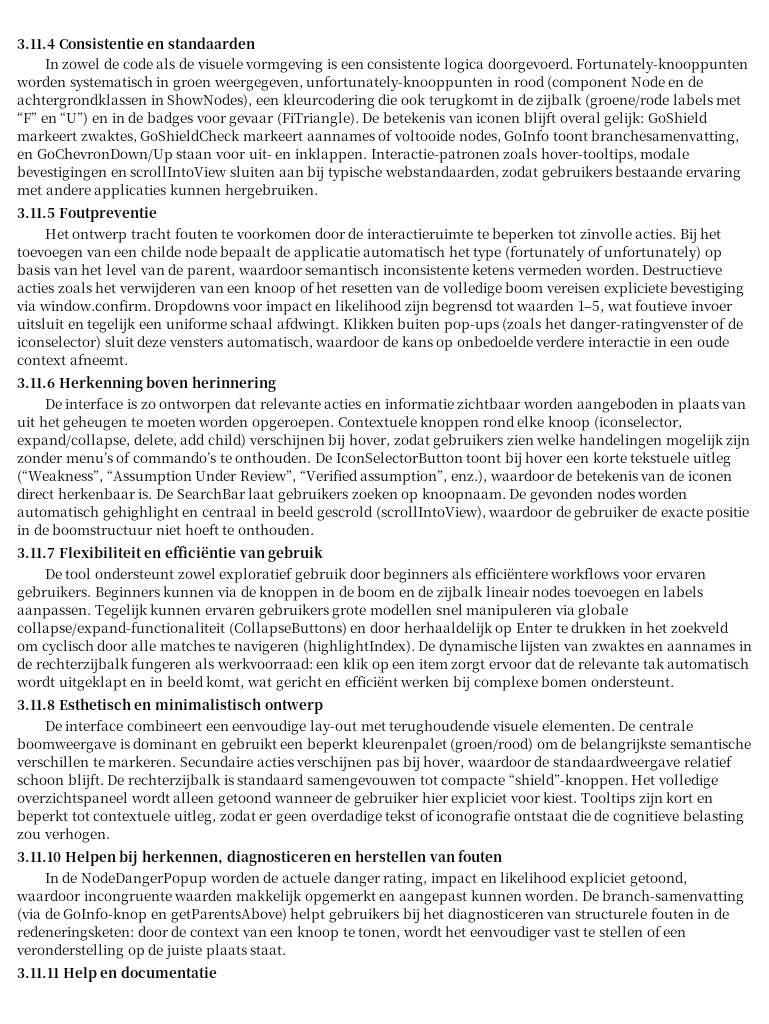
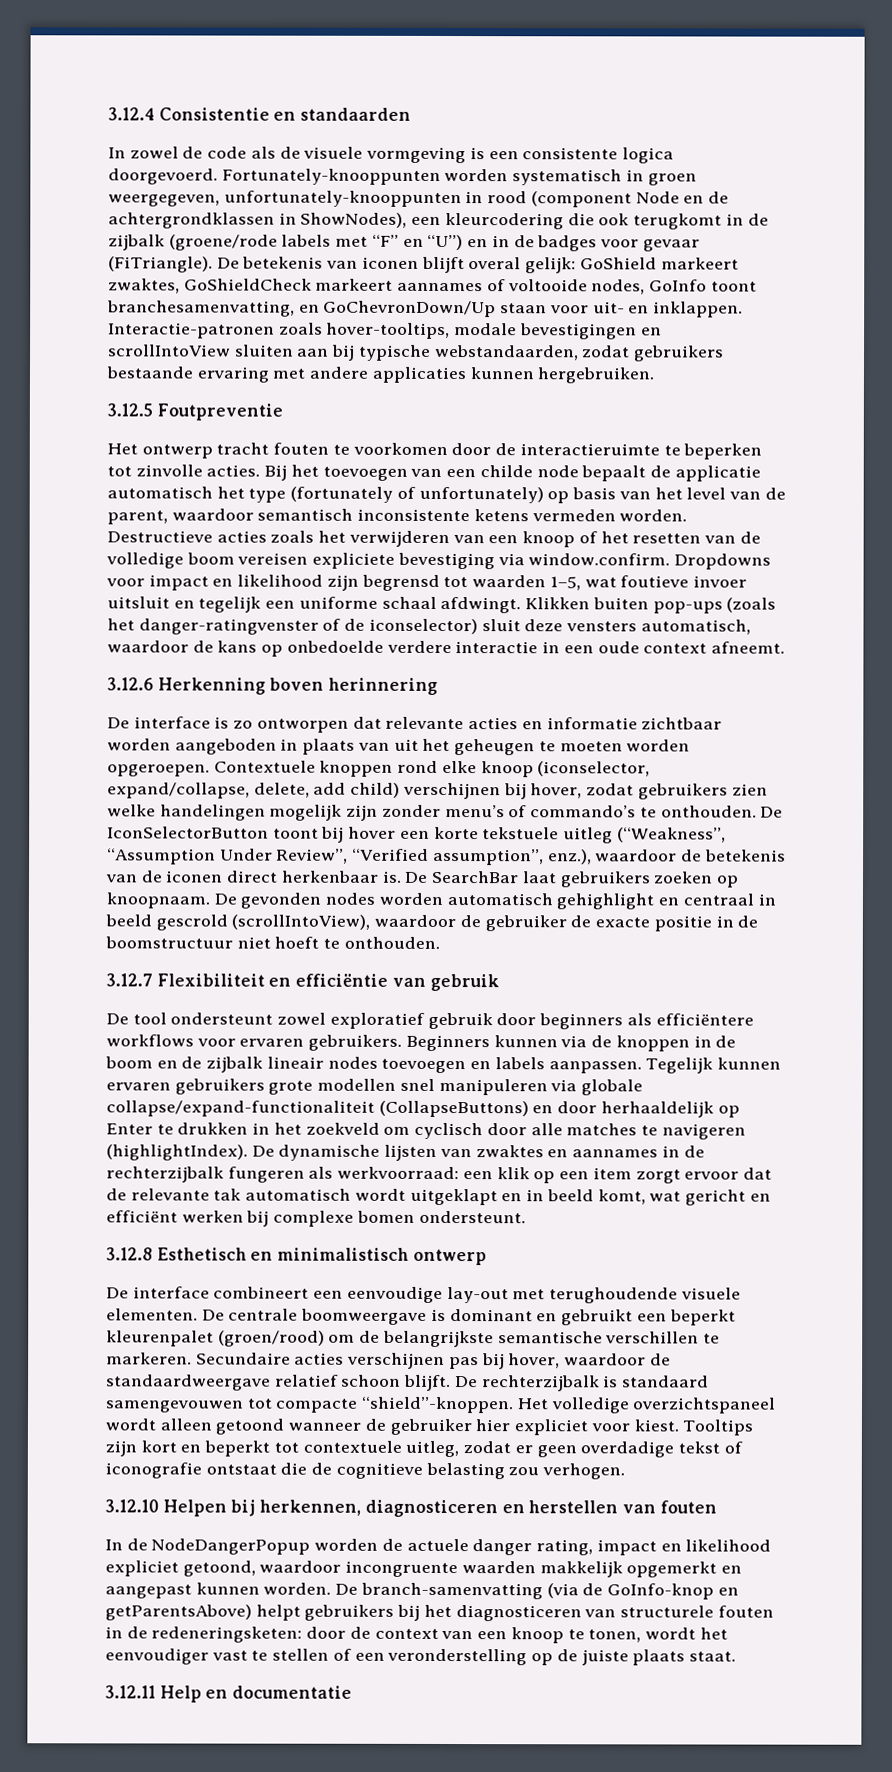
- 3.11.4 Consistentie en standaarden
+ 3.12.4 Consistentie en standaarden
- 3.11.5 Foutpreventie
+ 3.12.5 Foutpreventie
- 3.11.6 Herkenning boven herinnering
+ 3.12.6 Herkenning boven herinnering
- 3.11.7 Flexibiliteit en efficiëntie van gebruik
+ 3.12.7 Flexibiliteit en efficiëntie van gebruik
- 3.11.8 Esthetisch en minimalistisch ontwerp
+ 3.12.8 Esthetisch en minimalistisch ontwerp
- 3.11.10 Helpen bij herkennen, diagnosticeren en herstellen van fouten
+ 3.12.10 Helpen bij herkennen, diagnosticeren en herstellen van fouten
- 3.11.11 Help en documentatie
+ 3.12.11 Help en documentatie

